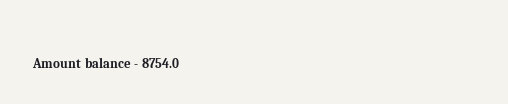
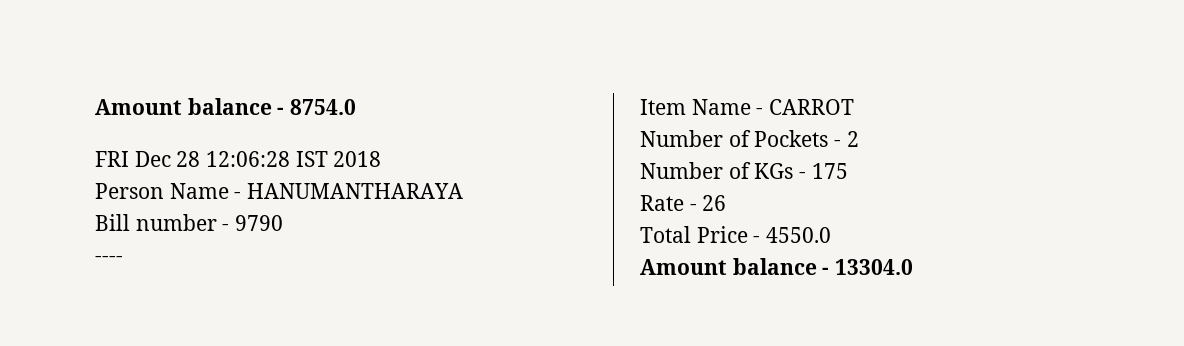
+ FRI Dec 28 12:06:28 IST 2018
+ Person Name - HANUMANTHARAYA
+ Bill number - 9790
+ ----
+ Item Name - CARROT
+ Number of Pockets - 2
+ Number of KGs - 175
+ Rate - 26
+ Total Price - 4550.0
+ Amount balance - 13304.0

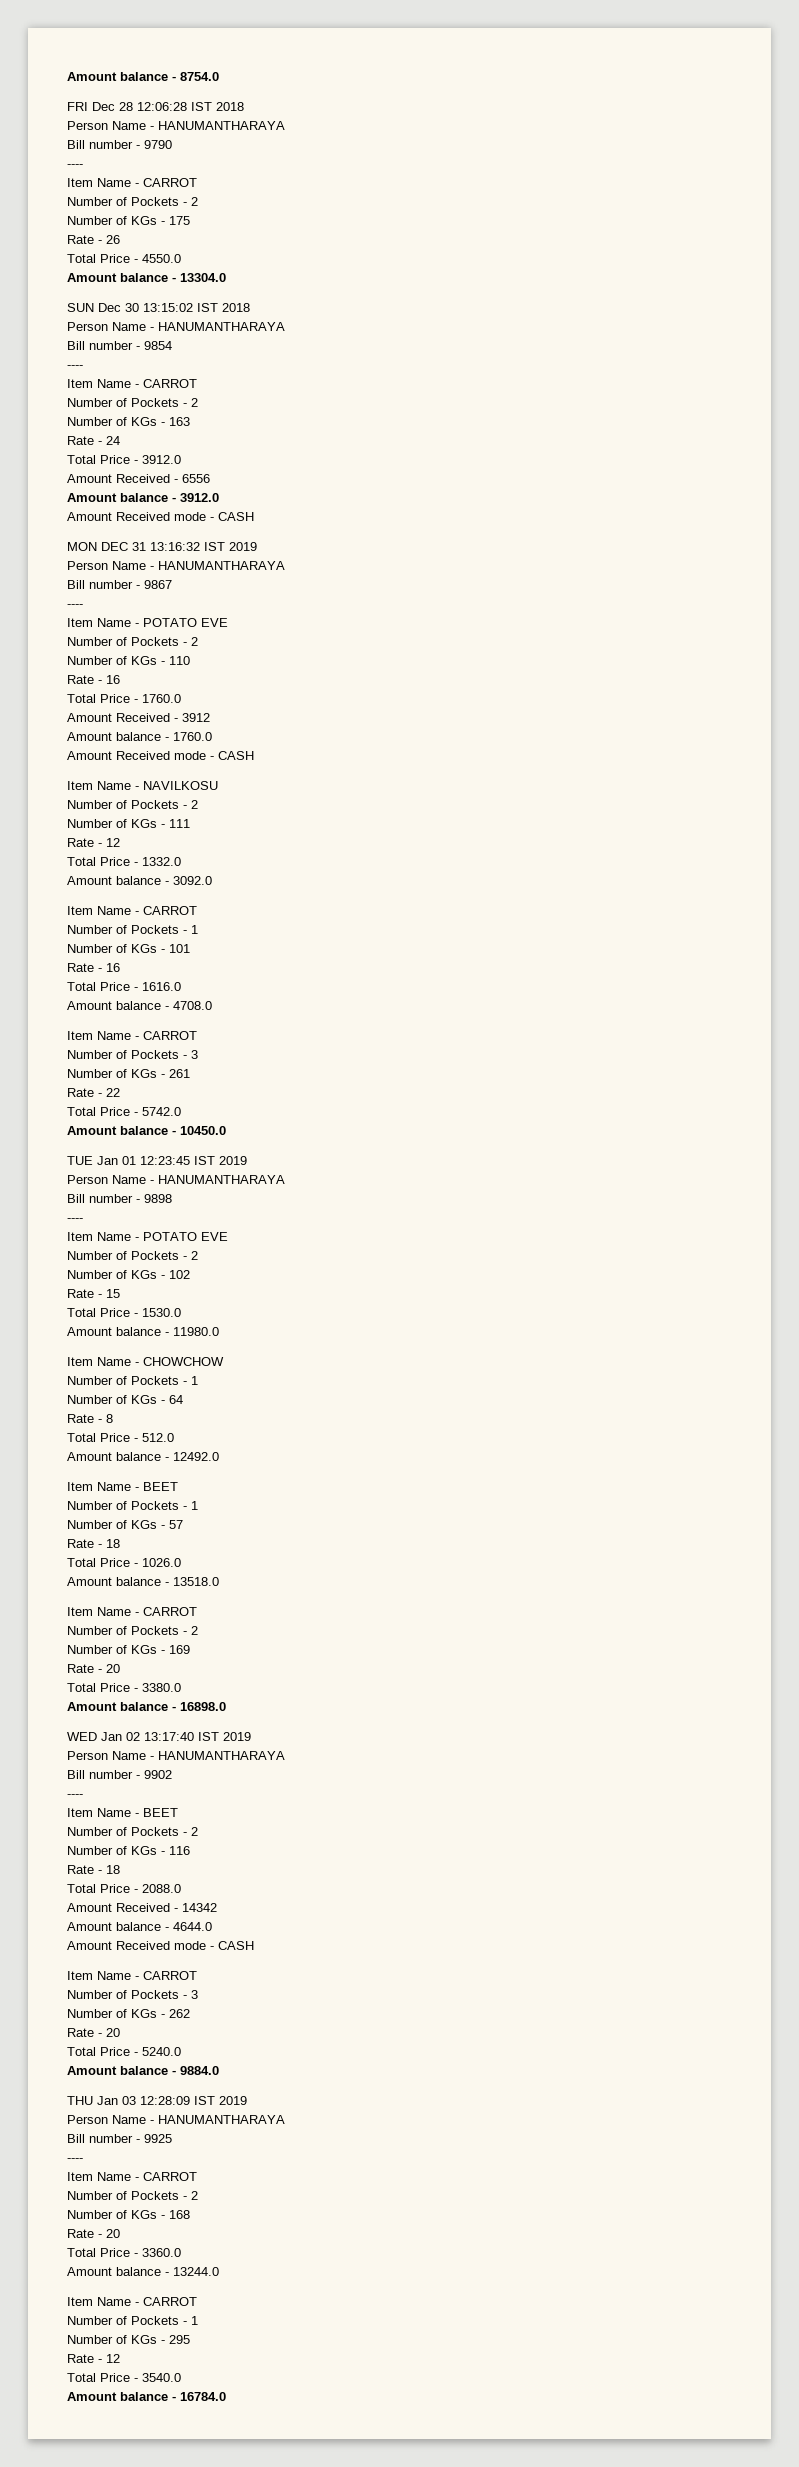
+ SUN Dec 30 13:15:02 IST 2018
+ Person Name - HANUMANTHARAYA
+ Bill number - 9854
+ ----
+ Item Name - CARROT
+ Number of Pockets - 2
+ Number of KGs - 163
+ Rate - 24
+ Total Price - 3912.0
+ Amount Received - 6556
+ Amount balance - 3912.0
+ Amount Received mode - CASH
+ MON DEC 31 13:16:32 IST 2019
+ Person Name - HANUMANTHARAYA
+ Bill number - 9867
+ ----
+ Item Name - POTATO EVE
+ Number of Pockets - 2
+ Number of KGs - 110
+ Rate - 16
+ Total Price - 1760.0
+ Amount Received - 3912
+ Amount balance - 1760.0
+ Amount Received mode - CASH
+ Item Name - NAVILKOSU
+ Number of Pockets - 2
+ Number of KGs - 111
+ Rate - 12
+ Total Price - 1332.0
+ Amount balance - 3092.0
+ Item Name - CARROT
+ Number of Pockets - 1
+ Number of KGs - 101
+ Rate - 16
+ Total Price - 1616.0
+ Amount balance - 4708.0
+ Item Name - CARROT
+ Number of Pockets - 3
+ Number of KGs - 261
+ Rate - 22
+ Total Price - 5742.0
+ Amount balance - 10450.0
+ TUE Jan 01 12:23:45 IST 2019
+ Person Name - HANUMANTHARAYA
+ Bill number - 9898
+ ----
+ Item Name - POTATO EVE
+ Number of Pockets - 2
+ Number of KGs - 102
+ Rate - 15
+ Total Price - 1530.0
+ Amount balance - 11980.0
+ Item Name - CHOWCHOW
+ Number of Pockets - 1
+ Number of KGs - 64
+ Rate - 8
+ Total Price - 512.0
+ Amount balance - 12492.0
+ Item Name - BEET
+ Number of Pockets - 1
+ Number of KGs - 57
+ Rate - 18
+ Total Price - 1026.0
+ Amount balance - 13518.0
+ Item Name - CARROT
+ Number of Pockets - 2
+ Number of KGs - 169
+ Rate - 20
+ Total Price - 3380.0
+ Amount balance - 16898.0
+ WED Jan 02 13:17:40 IST 2019
+ Person Name - HANUMANTHARAYA
+ Bill number - 9902
+ ----
+ Item Name - BEET
+ Number of Pockets - 2
+ Number of KGs - 116
+ Rate - 18
+ Total Price - 2088.0
+ Amount Received - 14342
+ Amount balance - 4644.0
+ Amount Received mode - CASH
+ Item Name - CARROT
+ Number of Pockets - 3
+ Number of KGs - 262
+ Rate - 20
+ Total Price - 5240.0
+ Amount balance - 9884.0
+ THU Jan 03 12:28:09 IST 2019
+ Person Name - HANUMANTHARAYA
+ Bill number - 9925
+ ----
+ Item Name - CARROT
+ Number of Pockets - 2
+ Number of KGs - 168
+ Rate - 20
+ Total Price - 3360.0
+ Amount balance - 13244.0
+ Item Name - CARROT
+ Number of Pockets - 1
+ Number of KGs - 295
+ Rate - 12
+ Total Price - 3540.0
+ Amount balance - 16784.0

